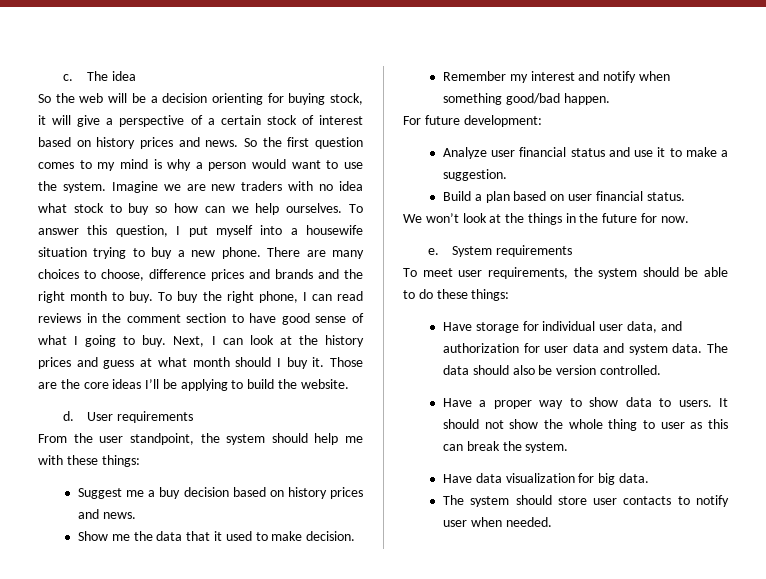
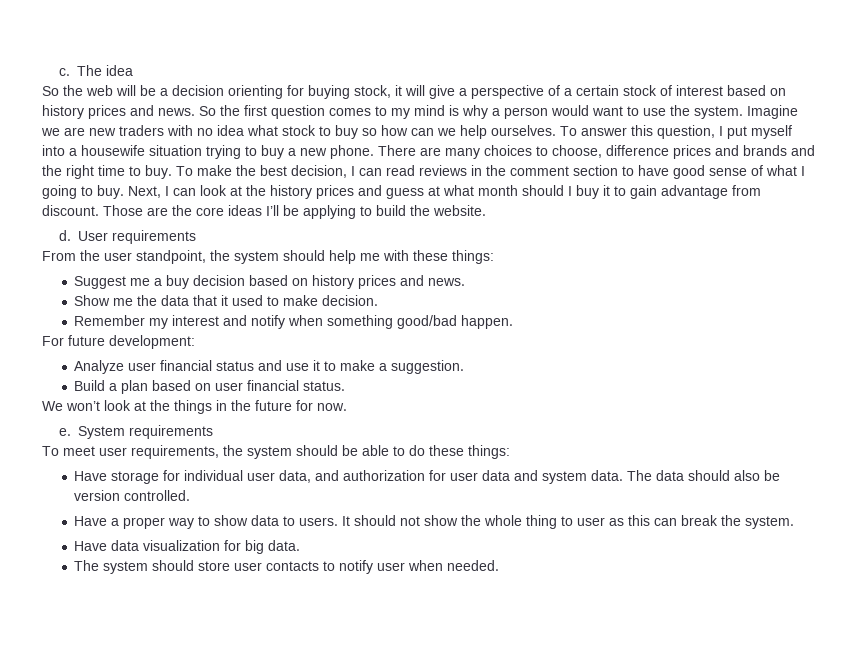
- There are many choices to choose, difference prices and brands and the right month to buy.
+ There are many choices to choose, difference prices and brands and the right time to buy.
- To buy the right phone, I can read reviews in the comment section to have good sense of what I going to buy.
+ To make the best decision, I can read reviews in the comment section to have good sense of what I going to buy.
- Next, I can look at the history prices and guess at what month should I buy it.
+ Next, I can look at the history prices and guess at what month should I buy it to gain advantage from discount.

